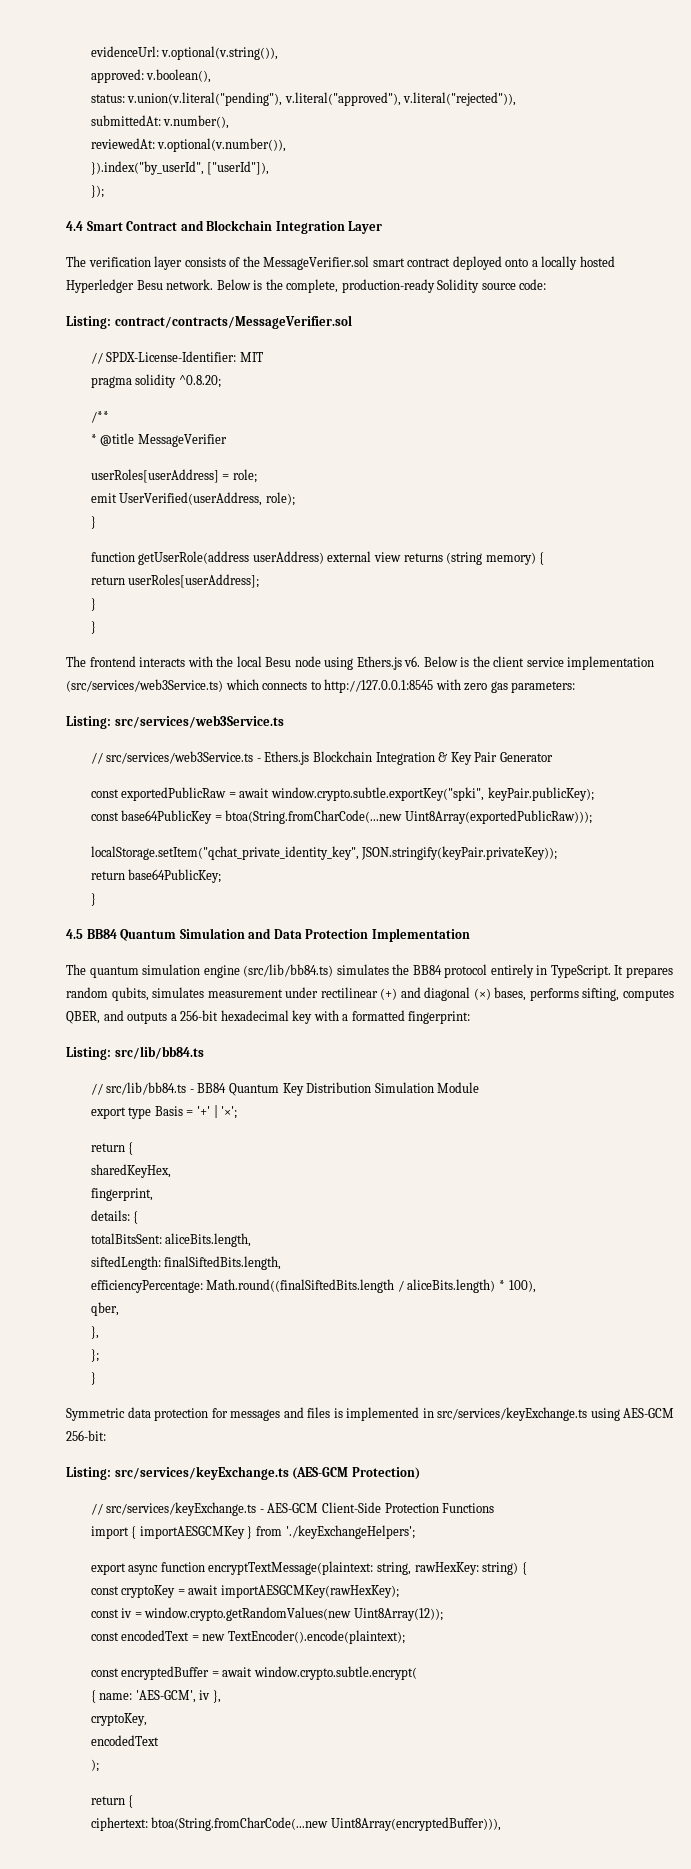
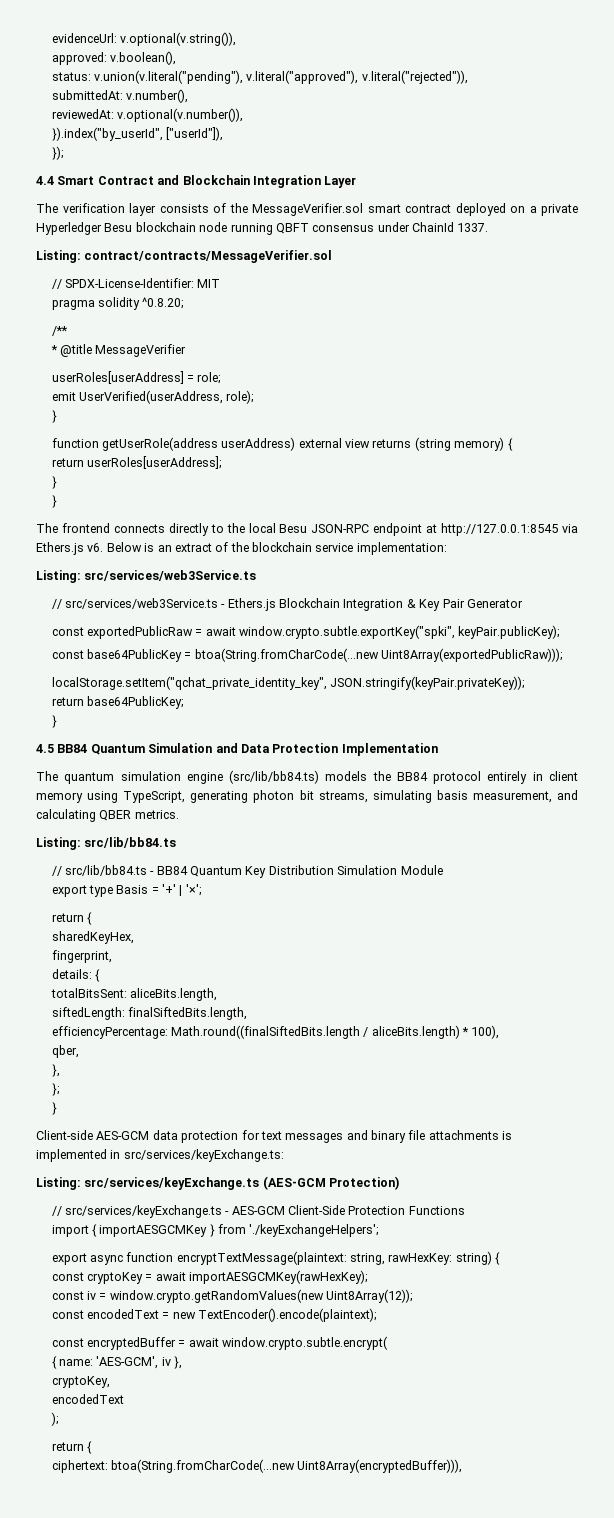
- The verification layer consists of the MessageVerifier.sol smart contract deployed onto a locally hosted Hyperledger Besu network. Below is the complete, production-ready Solidity source code:
+ The verification layer consists of the MessageVerifier.sol smart contract deployed on a private Hyperledger Besu blockchain node running QBFT consensus under ChainId 1337.
- The frontend interacts with the local Besu node using Ethers.js v6. Below is the client service implementation (src/services/web3Service.ts) which connects to http://127.0.0.1:8545 with zero gas parameters:
+ The frontend connects directly to the local Besu JSON-RPC endpoint at http://127.0.0.1:8545 via Ethers.js v6. Below is an extract of the blockchain service implementation:
- The quantum simulation engine (src/lib/bb84.ts) simulates the BB84 protocol entirely in TypeScript. It prepares random qubits, simulates measurement under rectilinear (+) and diagonal (×) bases, performs sifting, computes QBER, and outputs a 256-bit hexadecimal key with a formatted fingerprint:
+ The quantum simulation engine (src/lib/bb84.ts) models the BB84 protocol entirely in client memory using TypeScript, generating photon bit streams, simulating basis measurement, and calculating QBER metrics.
- Symmetric data protection for messages and files is implemented in src/services/keyExchange.ts using AES-GCM 256-bit:
+ Client-side AES-GCM data protection for text messages and binary file attachments is implemented in src/services/keyExchange.ts:

